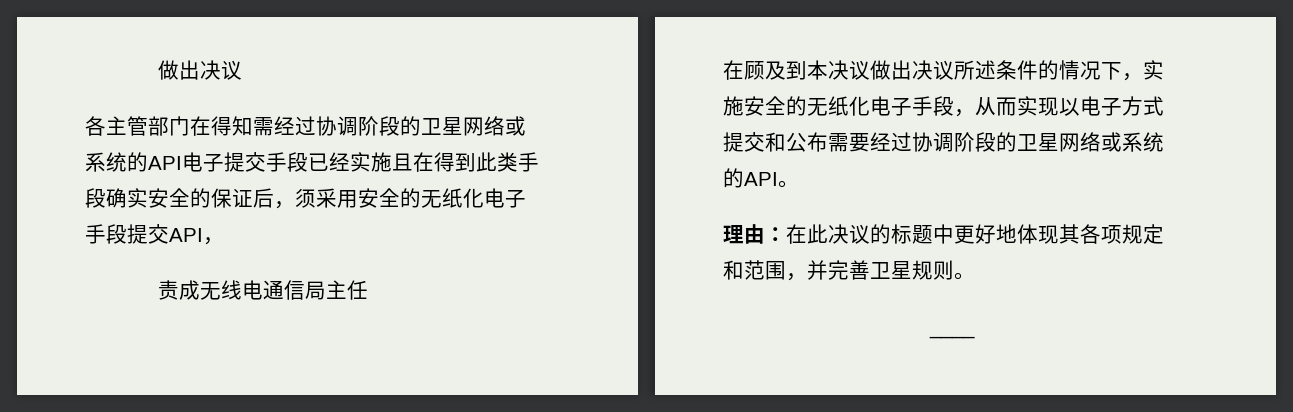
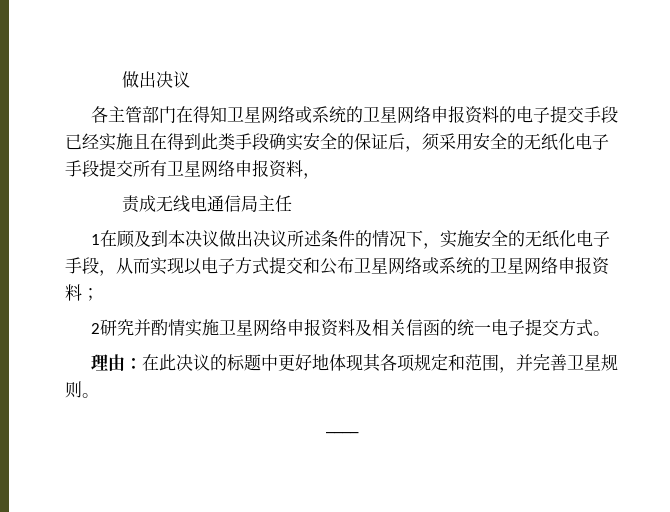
- 各主管部门在得知需经过协调阶段的卫星网络或系统的API电子提交手段已经实施且在得到此类手段确实安全的保证后，须采用安全的无纸化电子手段提交API，
+ 各主管部门在得知卫星网络或系统的卫星网络申报资料的电子提交手段已经实施且在得到此类手段确实安全的保证后，须采用安全的无纸化电子手段提交所有卫星网络申报资料，
- 在顾及到本决议做出决议所述条件的情况下，实施安全的无纸化电子手段，从而实现以电子方式提交和公布需要经过协调阶段的卫星网络或系统的API。
+ 1在顾及到本决议做出决议所述条件的情况下，实施安全的无纸化电子手段，从而实现以电子方式提交和公布卫星网络或系统的卫星网络申报资料；
+ 2研究并酌情实施卫星网络申报资料及相关信函的统一电子提交方式。

